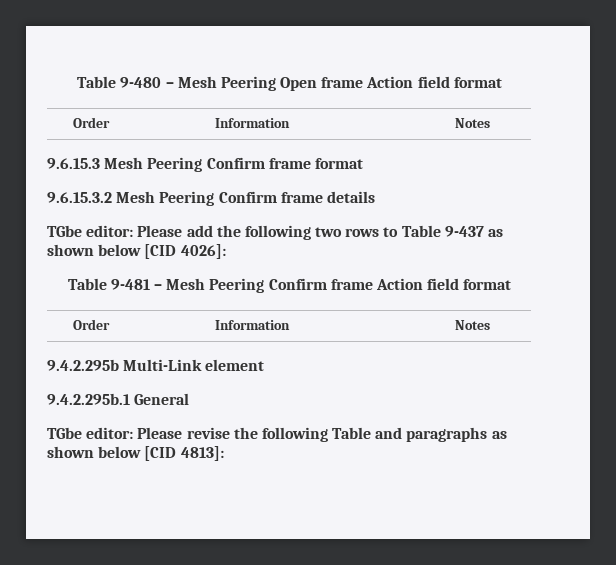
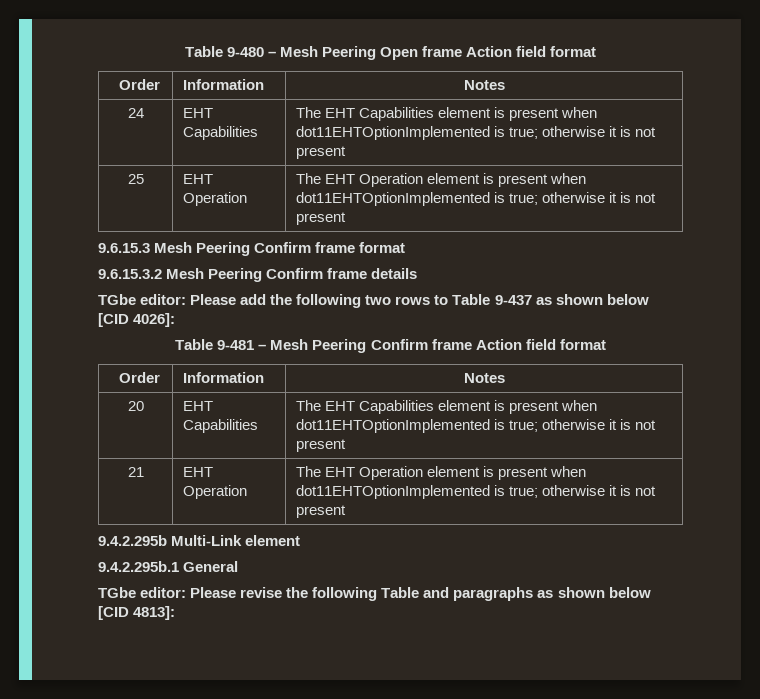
+ 24 | EHT Capabilities | The EHT Capabilities element is present when dot11EHTOptionImplemented is true; otherwise it is not present
+ 25 | EHT Operation | The EHT Operation element is present when dot11EHTOptionImplemented is true; otherwise it is not present
+ 20 | EHT Capabilities | The EHT Capabilities element is present when dot11EHTOptionImplemented is true; otherwise it is not present
+ 21 | EHT Operation | The EHT Operation element is present when dot11EHTOptionImplemented is true; otherwise it is not present

